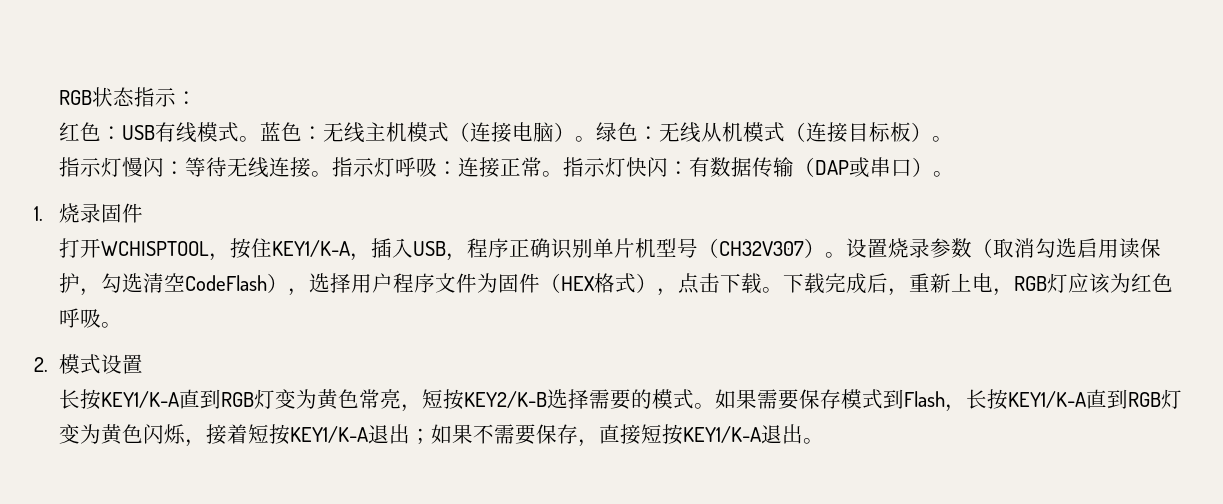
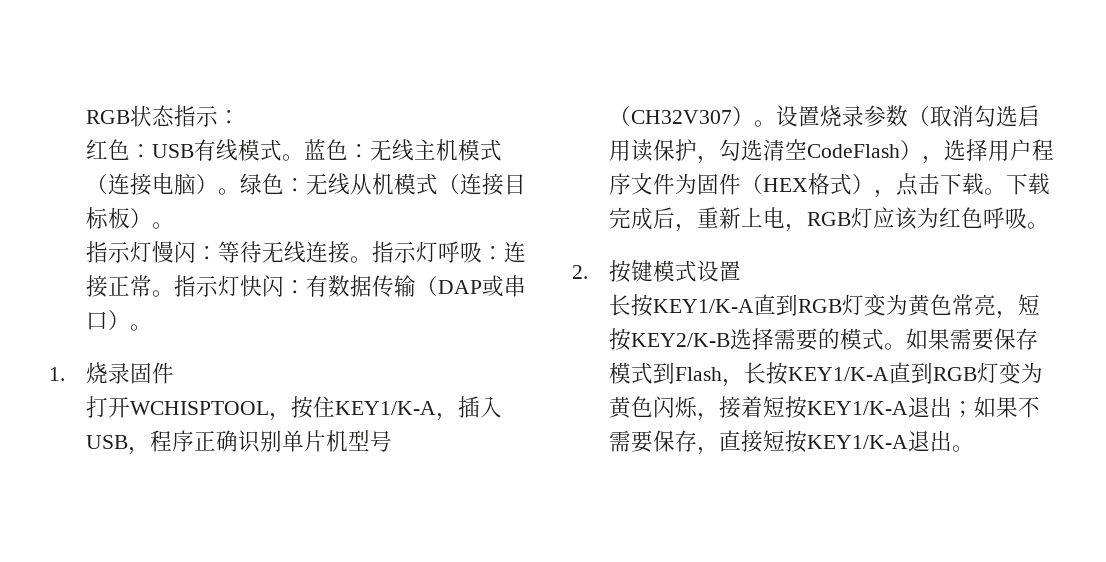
- 2.模式设置
+ 2.按键模式设置

